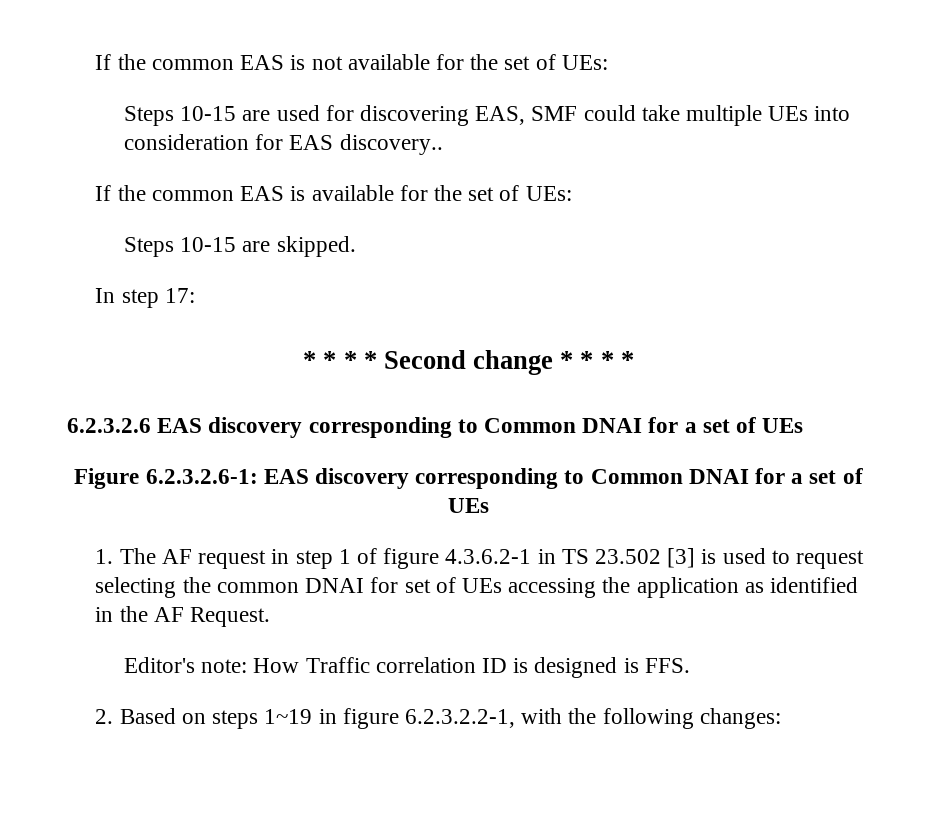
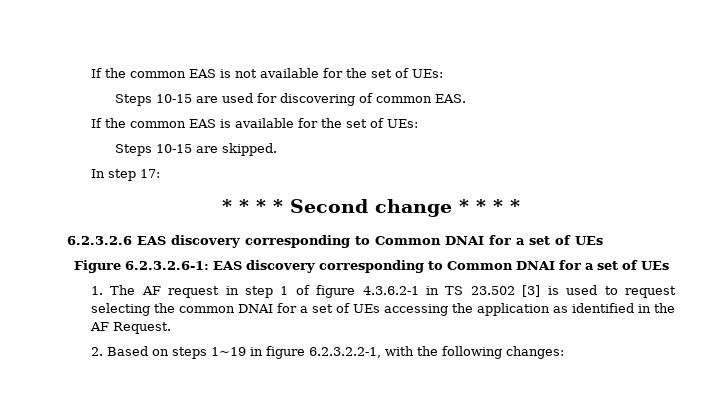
- Steps 10-15 are used for discovering EAS, SMF could take multiple UEs into consideration for EAS discovery..
+ Steps 10-15 are used for discovering of common EAS.
- 1. The AF request in step 1 of figure 4.3.6.2-1 in TS 23.502 [3] is used to request selecting the common DNAI for set of UEs accessing the application as identified in the AF Request.
+ 1. The AF request in step 1 of figure 4.3.6.2-1 in TS 23.502 [3] is used to request selecting the common DNAI for a set of UEs accessing the application as identified in the AF Request.
- Editor's note: How Traffic correlation ID is designed is FFS.

